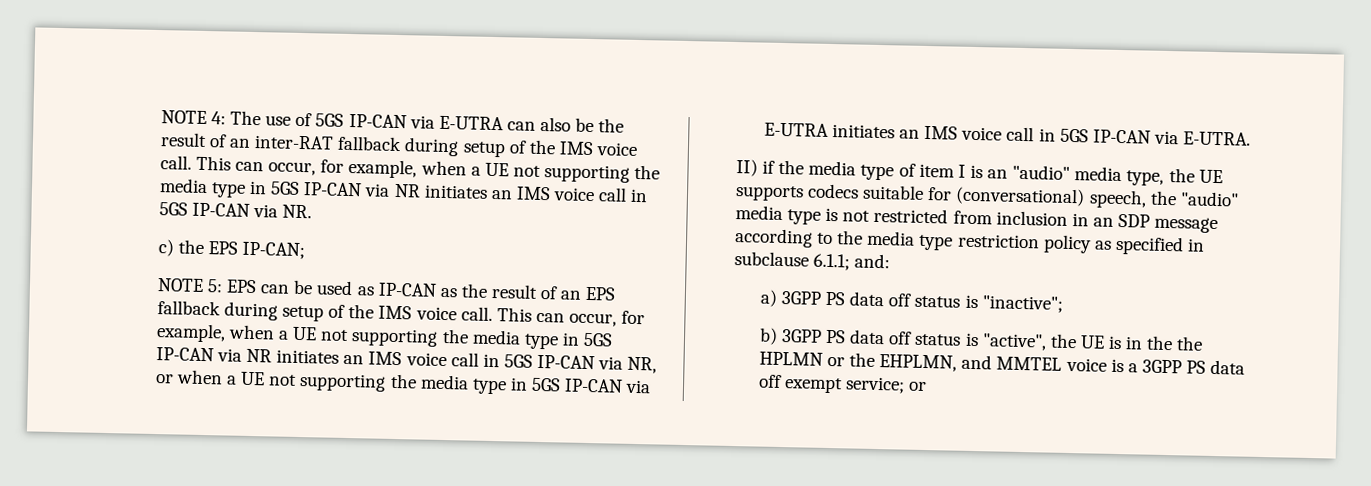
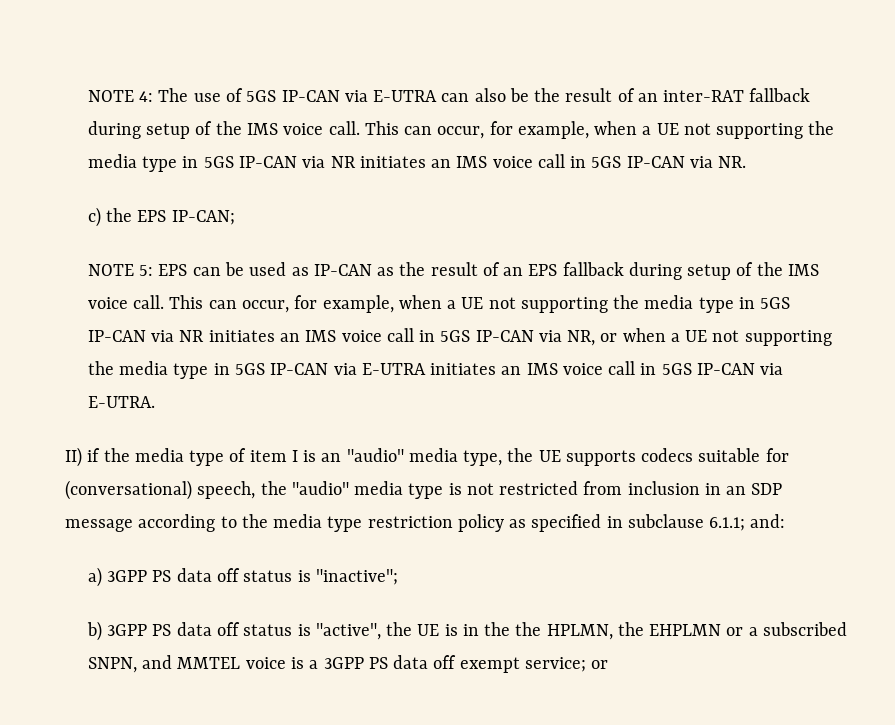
- b) 3GPP PS data off status is "active", the UE is in the the HPLMN or the EHPLMN, and MMTEL voice is a 3GPP PS data off exempt service; or
+ b) 3GPP PS data off status is "active", the UE is in the the HPLMN, the EHPLMN or a subscribed SNPN, and MMTEL voice is a 3GPP PS data off exempt service; or

